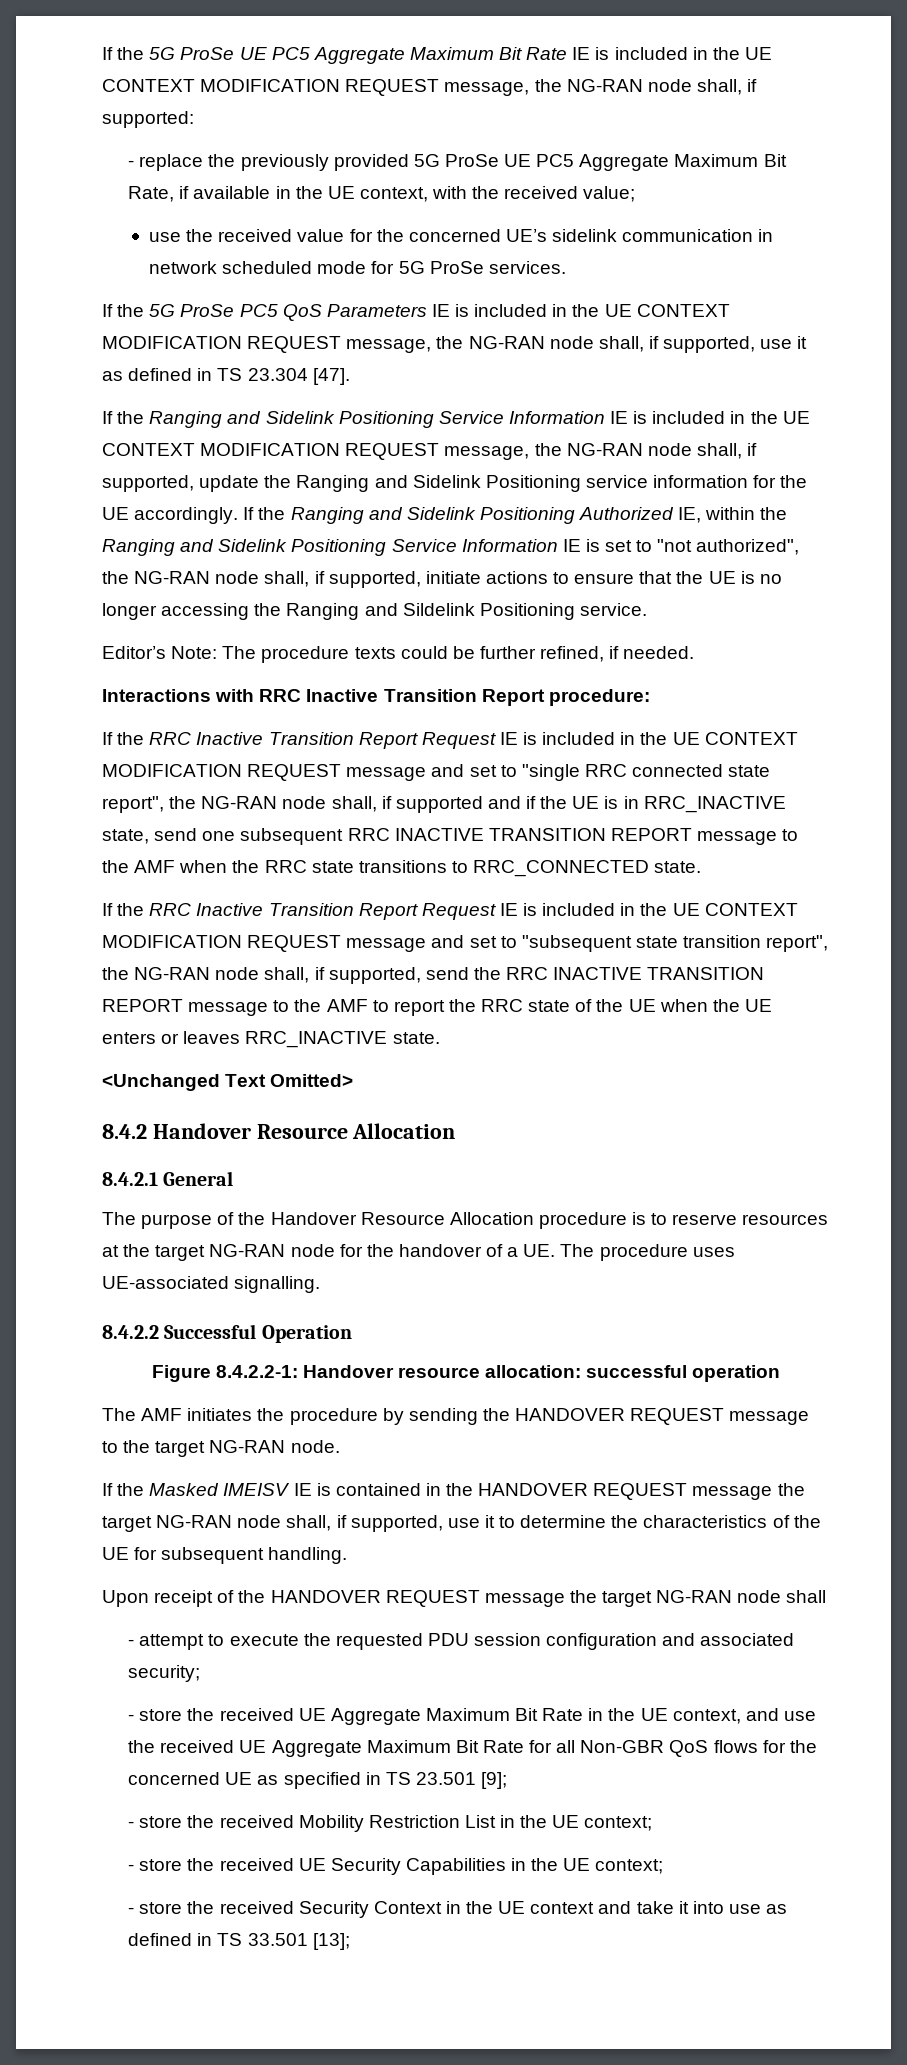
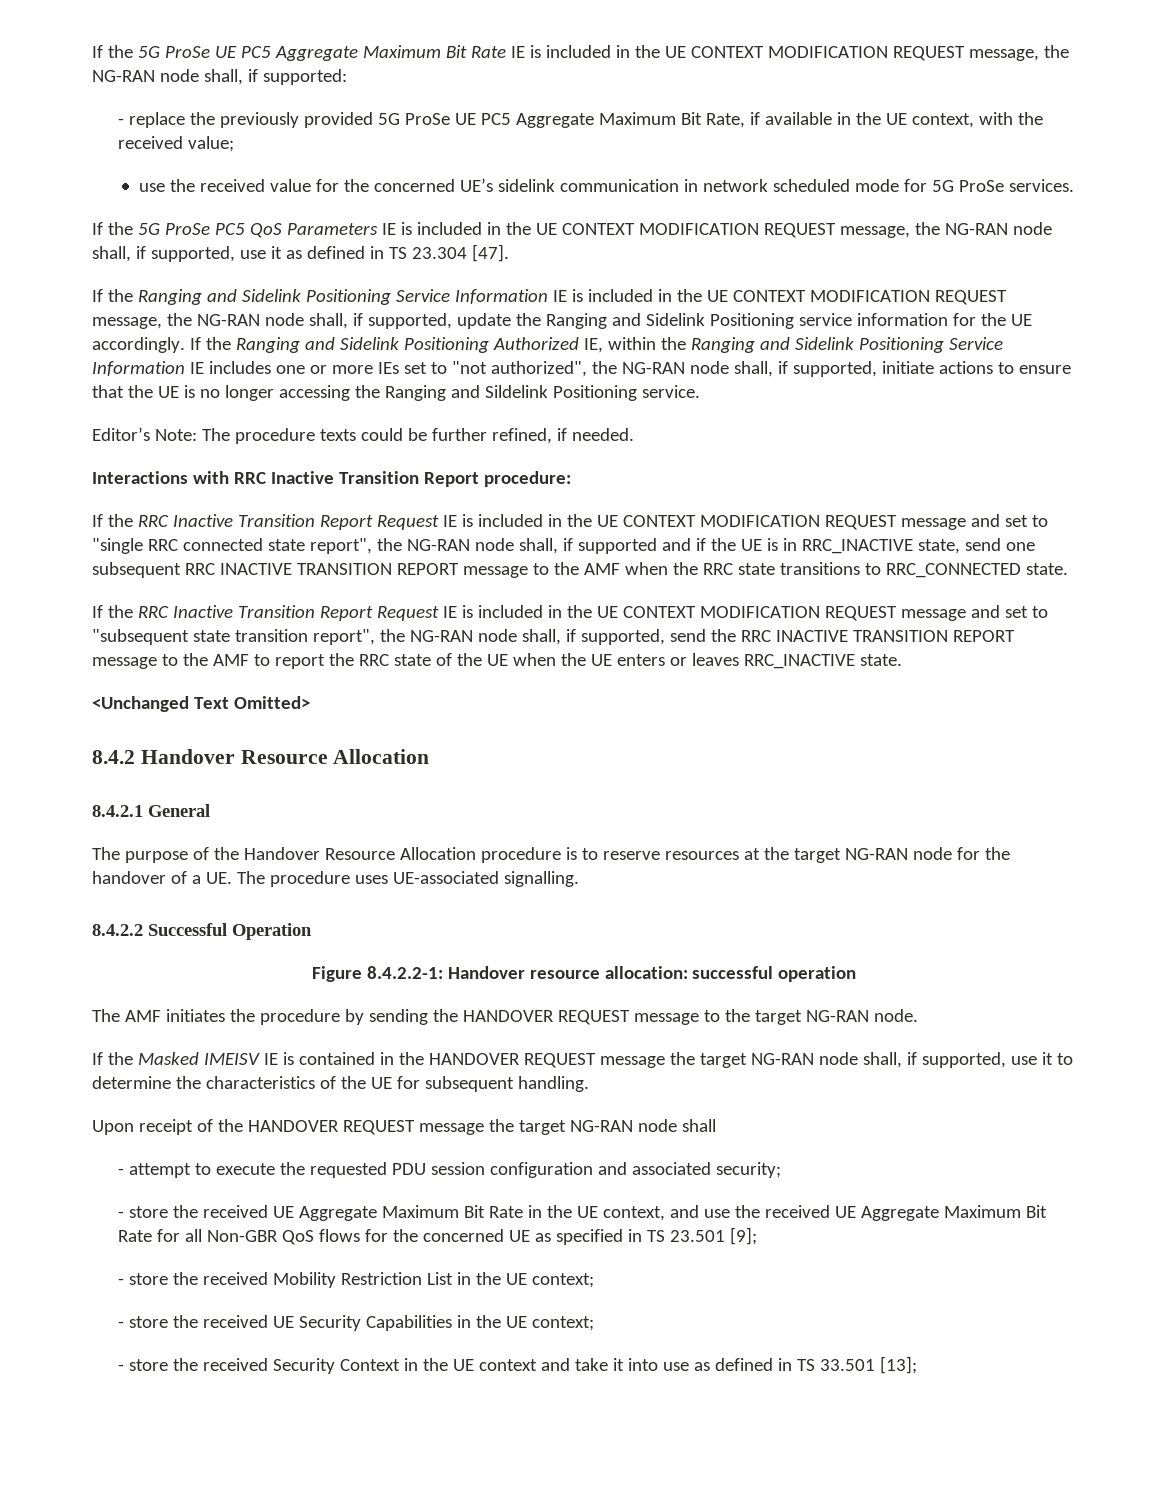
- If the Ranging and Sidelink Positioning Authorized IE, within the Ranging and Sidelink Positioning Service Information IE is set to "not authorized", the NG-RAN node shall, if supported, initiate actions to ensure that the UE is no longer accessing the Ranging and Sildelink Positioning service.
+ If the Ranging and Sidelink Positioning Authorized IE, within the Ranging and Sidelink Positioning Service Information IE includes one or more IEs set to "not authorized", the NG-RAN node shall, if supported, initiate actions to ensure that the UE is no longer accessing the Ranging and Sildelink Positioning service.

